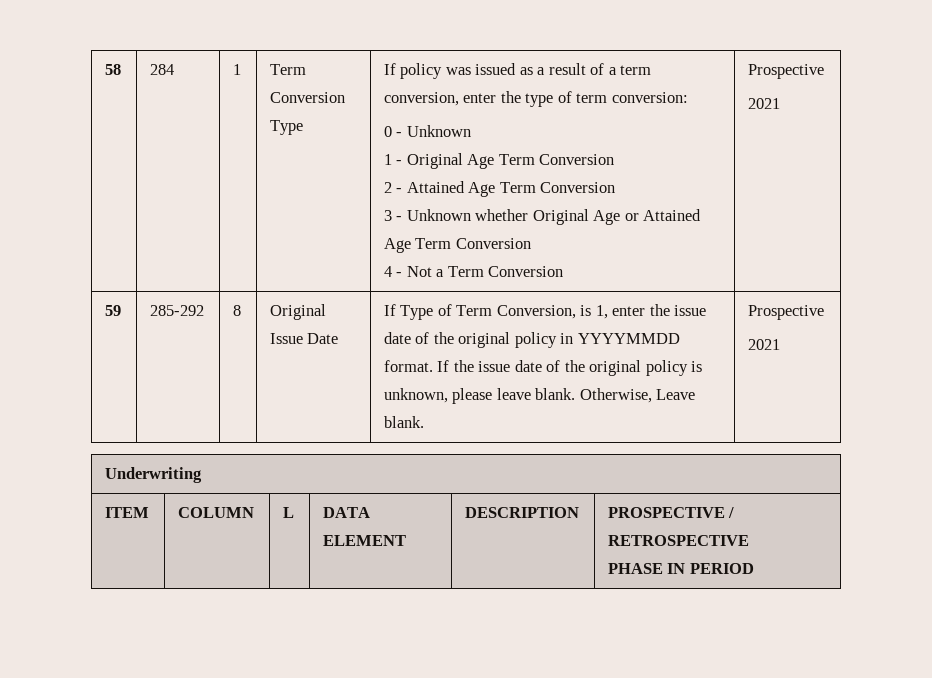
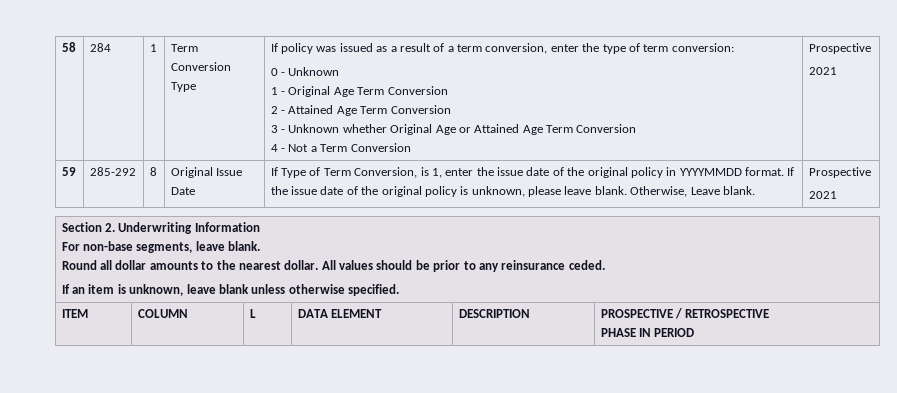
- Underwriting
+ Section 2. Underwriting Information
+ For non-base segments, leave blank.
+ Round all dollar amounts to the nearest dollar. All values should be prior to any reinsurance ceded.
+ If an item is unknown, leave blank unless otherwise specified.

